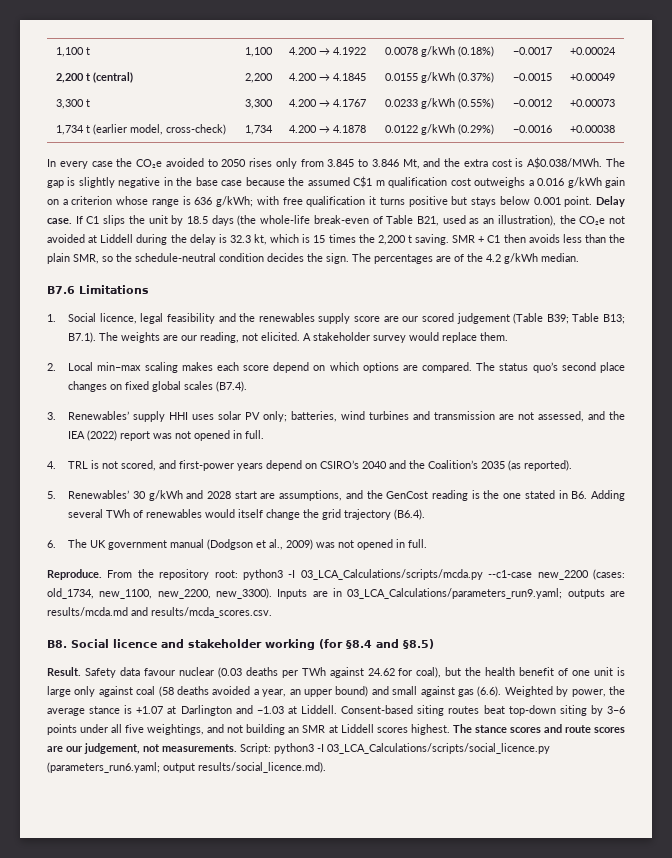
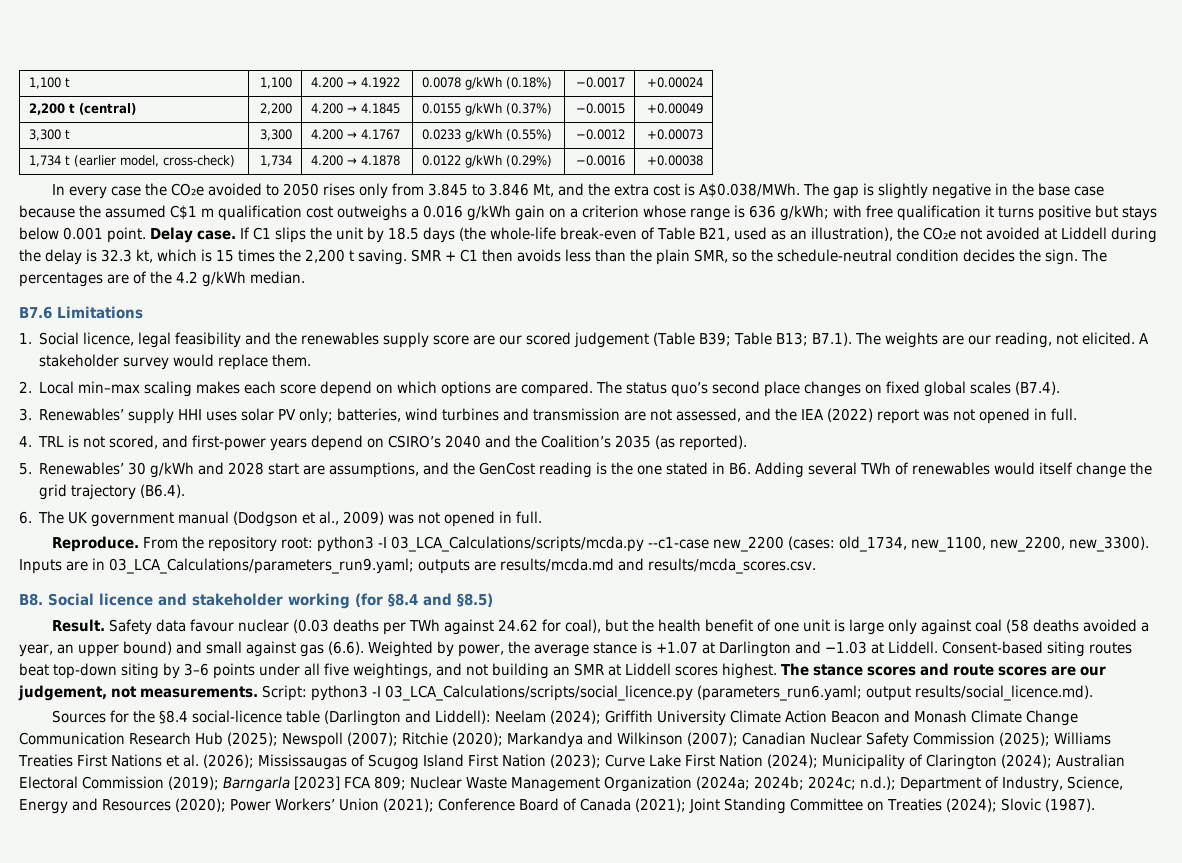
+ Sources for the §8.4 social-licence table (Darlington and Liddell): Neelam (2024); Griffith University Climate Action Beacon and Monash Climate Change Communication Research Hub (2025); Newspoll (2007); Ritchie (2020); Markandya and Wilkinson (2007); Canadian Nuclear Safety Commission (2025); Williams Treaties First Nations et al. (2026); Mississaugas of Scugog Island First Nation (2023); Curve Lake First Nation (2024); Municipality of Clarington (2024); Australian Electoral Commission (2019); Barngarla [2023] FCA 809; Nuclear Waste Management Organization (2024a; 2024b; 2024c; n.d.); Department of Industry, Science, Energy and Resources (2020); Power Workers’ Union (2021); Conference Board of Canada (2021); Joint Standing Committee on Treaties (2024); Slovic (1987).

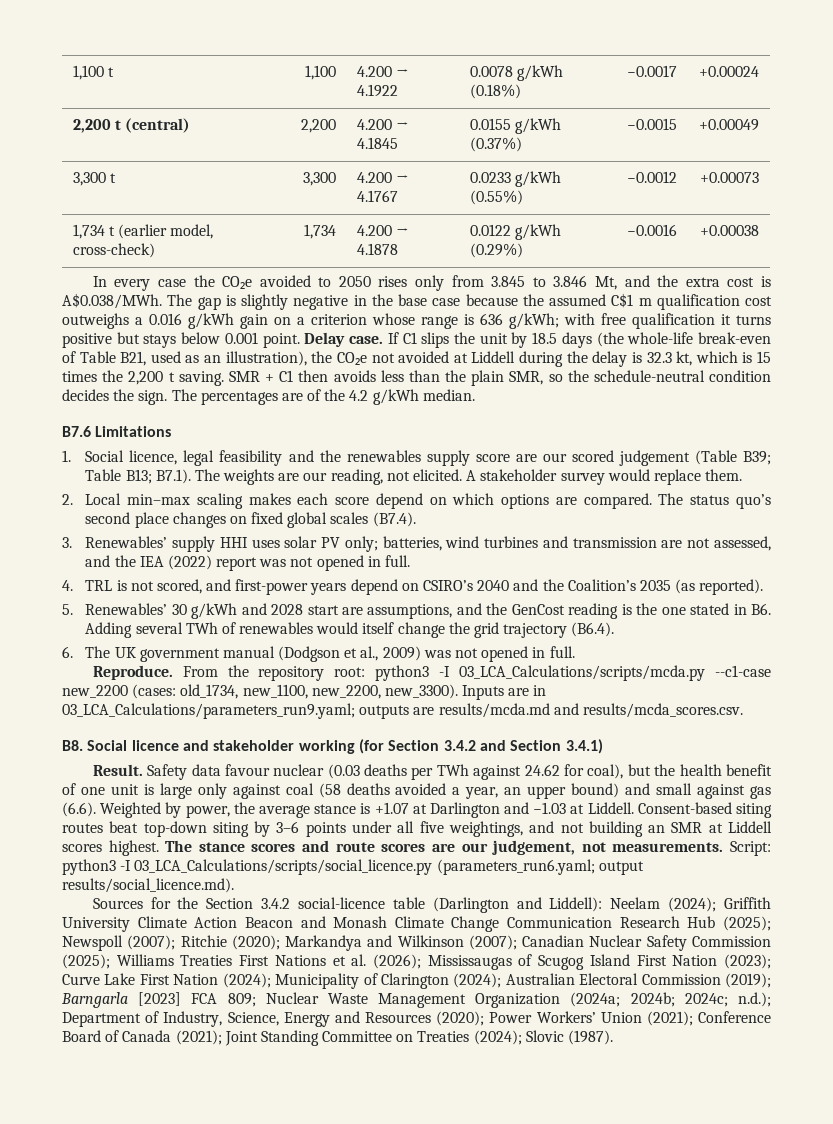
- B8. Social licence and stakeholder working (for §8.4 and §8.5)
+ B8. Social licence and stakeholder working (for Section 3.4.2 and Section 3.4.1)
- Sources for the §8.4 social-licence table (Darlington and Liddell):
+ Sources for the Section 3.4.2 social-licence table (Darlington and Liddell):

